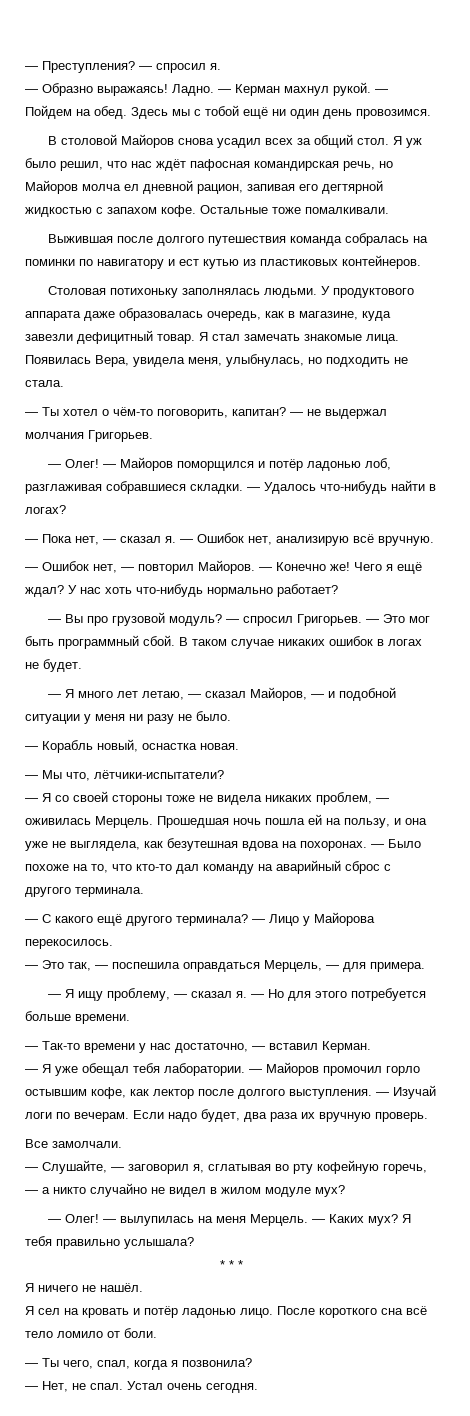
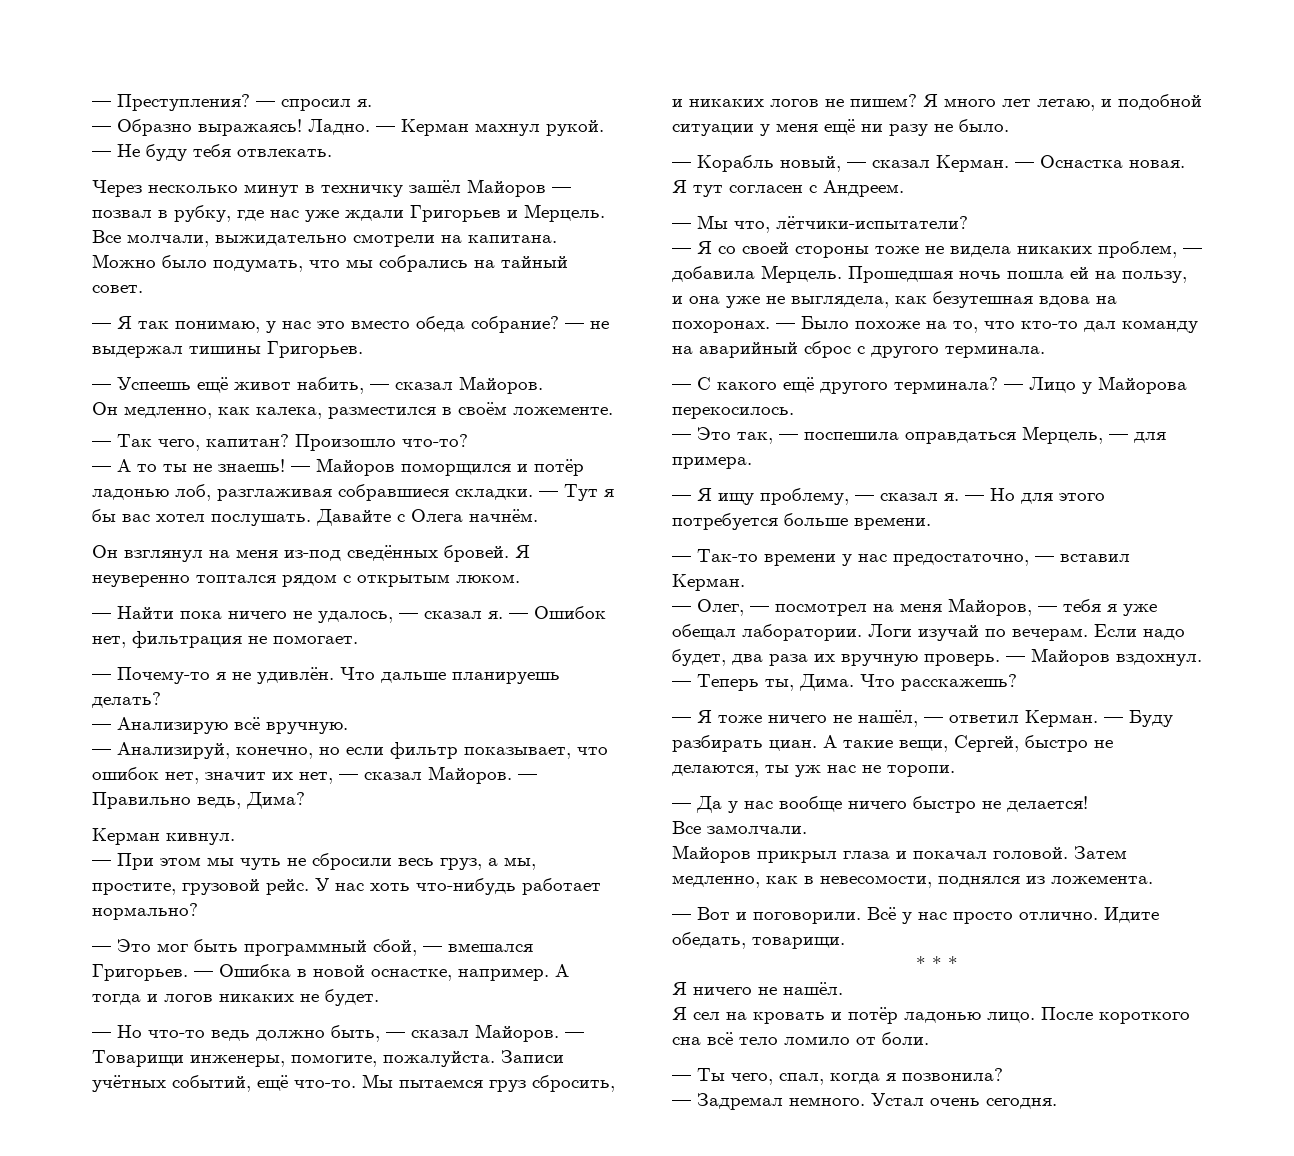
- — Пойдем на обед. Здесь мы с тобой ещё ни один день провозимся.
- В столовой Майоров снова усадил всех за общий стол. Я уж было решил, что нас ждёт пафосная командирская речь, но Майоров молча ел дневной рацион, запивая его дегтярной жидкостью с запахом кофе. Остальные тоже помалкивали.
- Выжившая после долгого путешествия команда собралась на поминки по навигатору и ест кутью из пластиковых контейнеров.
- Столовая потихоньку заполнялась людьми. У продуктового аппарата даже образовалась очередь, как в магазине, куда завезли дефицитный товар. Я стал замечать знакомые лица. Появилась Вера, увидела меня, улыбнулась, но подходить не стала.
- — Ты хотел о чём-то поговорить, капитан?
+ — Не буду тебя отвлекать.
+ Через несколько минут в техничку зашёл Майоров — позвал в рубку, где нас уже ждали Григорьев и Мерцель. Все молчали, выжидательно смотрели на капитана. Можно было подумать, что мы собрались на тайный совет.
+ — Я так понимаю, у нас это вместо обеда собрание?
- — не выдержал молчания Григорьев.
- — Олег!
+ — не выдержал тишины Григорьев.
+ — Успеешь ещё живот набить, — сказал Майоров.
+ Он медленно, как калека, разместился в своём ложементе.
+ — Так чего, капитан? Произошло что-то?
+ — А то ты не знаешь!
- — Удалось что-нибудь найти в логах?
- — Пока нет, — сказал я.
+ — Тут я бы вас хотел послушать. Давайте с Олега начнём.
+ Он взглянул на меня из-под сведённых бровей. Я неуверенно топтался рядом с открытым люком.
+ — Найти пока ничего не удалось, — сказал я.
- — Ошибок нет, анализирую всё вручную.
- — Ошибок нет, — повторил Майоров. — Конечно же! Чего я ещё ждал?
+ — Ошибок нет, фильтрация не помогает.
+ — Почему-то я не удивлён. Что дальше планируешь делать?
+ — Анализирую всё вручную.
+ — Анализируй, конечно, но если фильтр показывает, что ошибок нет, значит их нет, — сказал Майоров. — Правильно ведь, Дима?
+ Керман кивнул.
+ — При этом мы чуть не сбросили весь груз, а мы, простите, грузовой рейс.
- У нас хоть что-нибудь нормально работает?
- — Вы про грузовой модуль? — спросил Григорьев. — Это мог быть программный сбой. В таком случае никаких ошибок в логах не будет.
- — Я много лет летаю, — сказал Майоров, — и подобной ситуации у меня ни разу не было.
+ У нас хоть что-нибудь работает нормально?
+ — Это мог быть программный сбой, — вмешался Григорьев. — Ошибка в новой оснастке, например. А тогда и логов никаких не будет.
+ — Но что-то ведь должно быть, — сказал Майоров. — Товарищи инженеры, помогите, пожалуйста. Записи учётных событий, ещё что-то. Мы пытаемся груз сбросить, и никаких логов не пишем? Я много лет летаю, и подобной ситуации у меня ещё ни разу не было.
- — Корабль новый, оснастка новая.
+ — Корабль новый, — сказал Керман. — Оснастка новая. Я тут согласен с Андреем.
- — Я со своей стороны тоже не видела никаких проблем, — оживилась Мерцель.
+ — Я со своей стороны тоже не видела никаких проблем, — добавила Мерцель.
- — Так-то времени у нас достаточно, — вставил Керман.
+ — Так-то времени у нас предостаточно, — вставил Керман.
- — Я уже обещал тебя лаборатории. — Майоров промочил горло остывшим кофе, как лектор после долгого выступления. — Изучай логи по вечерам.
+ — Олег, — посмотрел на меня Майоров, — тебя я уже обещал лаборатории. Логи изучай по вечерам.
- Если надо будет, два раза их вручную проверь.
+ Если надо будет, два раза их вручную проверь. — Майоров вздохнул. — Теперь ты, Дима. Что расскажешь?
+ — Я тоже ничего не нашёл, — ответил Керман. — Буду разбирать циан. А такие вещи, Сергей, быстро не делаются, ты уж нас не торопи.
+ — Да у нас вообще ничего быстро не делается!
  Все замолчали.
- — Слушайте, — заговорил я, сглатывая во рту кофейную горечь, — а никто случайно не видел в жилом модуле мух?
- — Олег! — вылупилась на меня Мерцель. — Каких мух? Я тебя правильно услышала?
+ Майоров прикрыл глаза и покачал головой. Затем медленно, как в невесомости, поднялся из ложемента.
+ — Вот и поговорили. Всё у нас просто отлично. Идите обедать, товарищи.
- — Нет, не спал.
+ — Задремал немного.

